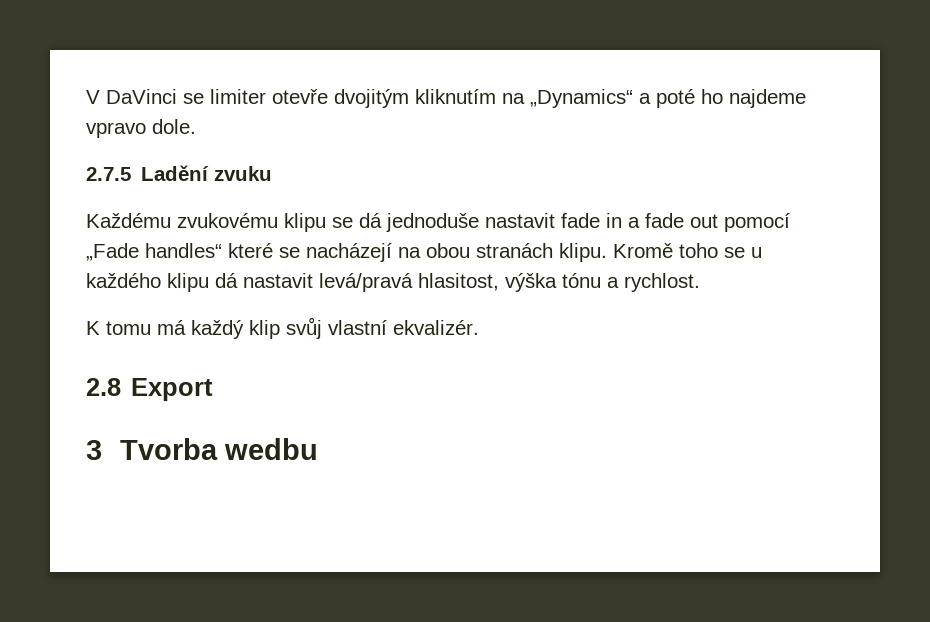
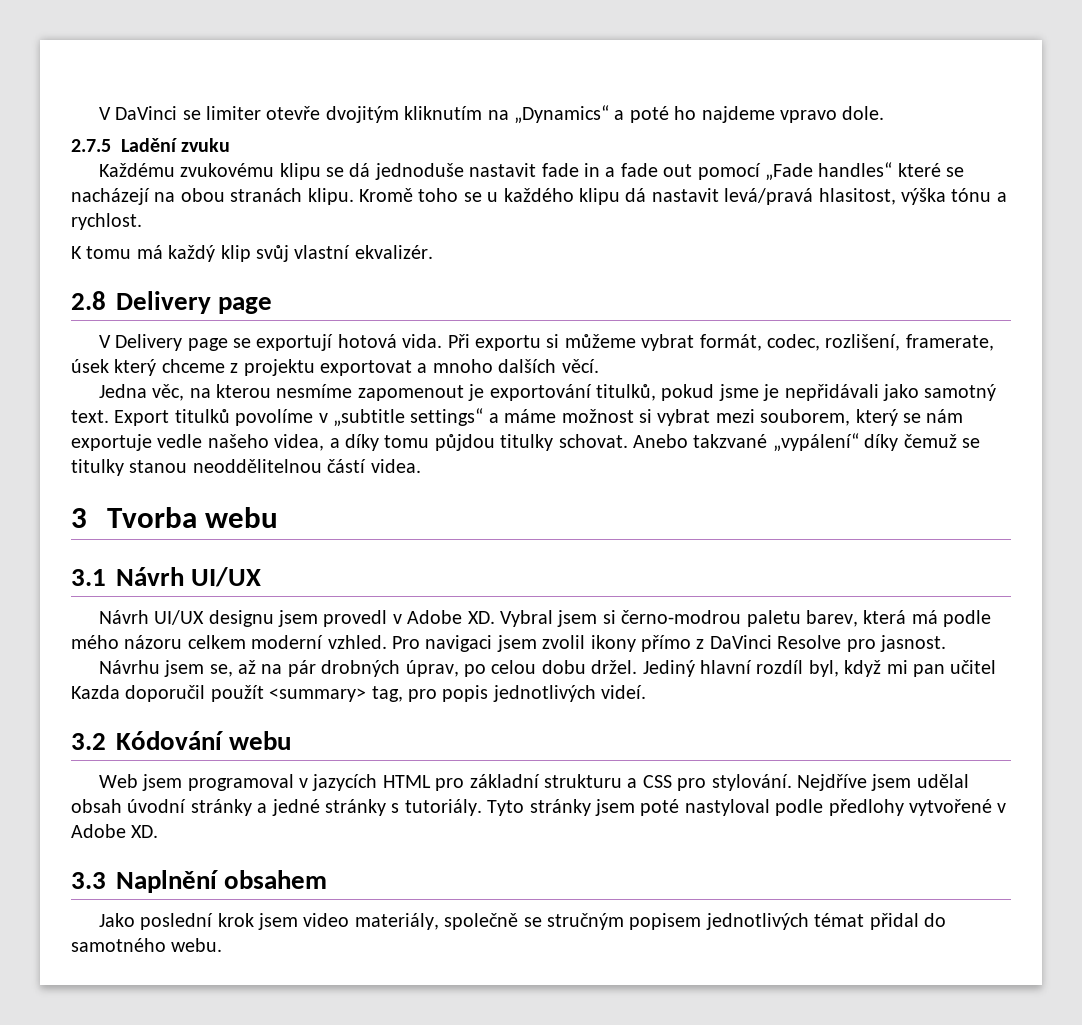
- 2.8 Export
- 3 Tvorba wedbu
+ 2.8 Delivery page
+ V Delivery page se exportují hotová vida. Při exportu si můžeme vybrat formát, codec, rozlišení, framerate, úsek který chceme z projektu exportovat a mnoho dalších věcí.
+ Jedna věc, na kterou nesmíme zapomenout je exportování titulků, pokud jsme je nepřidávali jako samotný text. Export titulků povolíme v „subtitle settings“ a máme možnost si vybrat mezi souborem, který se nám exportuje vedle našeho videa, a díky tomu půjdou titulky schovat. Anebo takzvané „vypálení“ díky čemuž se titulky stanou neoddělitelnou částí videa.
+ 3 Tvorba webu
+ 3.1 Návrh UI/UX
+ Návrh UI/UX designu jsem provedl v Adobe XD. Vybral jsem si černo-modrou paletu barev, která má podle mého názoru celkem moderní vzhled. Pro navigaci jsem zvolil ikony přímo z DaVinci Resolve pro jasnost.
+ Návrhu jsem se, až na pár drobných úprav, po celou dobu držel. Jediný hlavní rozdíl byl, když mi pan učitel Kazda doporučil použít <summary> tag, pro popis jednotlivých videí.
+ 3.2 Kódování webu
+ Web jsem programoval v jazycích HTML pro základní strukturu a CSS pro stylování. Nejdříve jsem udělal obsah úvodní stránky a jedné stránky s tutoriály. Tyto stránky jsem poté nastyloval podle předlohy vytvořené v Adobe XD.
+ 3.3 Naplnění obsahem
+ Jako poslední krok jsem video materiály, společně se stručným popisem jednotlivých témat přidal do samotného webu.

